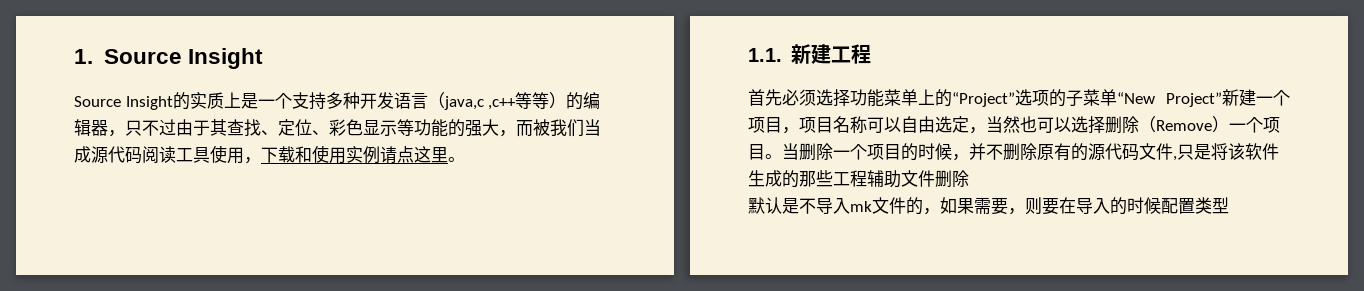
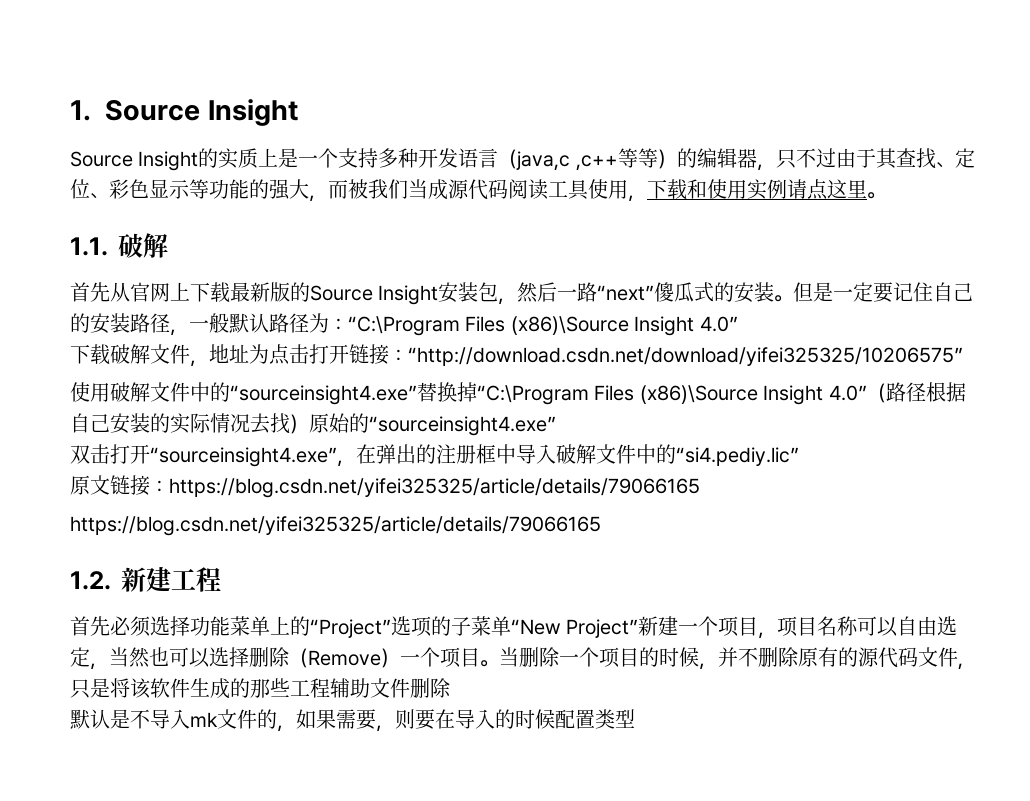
- 1.1.新建工程
+ 1.1.破解
+ 首先从官网上下载最新版的Source Insight安装包，然后一路“next”傻瓜式的安装。但是一定要记住自己的安装路径，一般默认路径为：“C:\Program Files (x86)\Source Insight 4.0”
+ 下载破解文件，地址为点击打开链接：“http://download.csdn.net/download/yifei325325/10206575”
+ 使用破解文件中的“sourceinsight4.exe”替换掉“C:\Program Files (x86)\Source Insight 4.0”（路径根据自己安装的实际情况去找）原始的“sourceinsight4.exe”
+ 双击打开“sourceinsight4.exe”，在弹出的注册框中导入破解文件中的“si4.pediy.lic”
+ 原文链接：https://blog.csdn.net/yifei325325/article/details/79066165
+ https://blog.csdn.net/yifei325325/article/details/79066165
+ 1.2.新建工程

